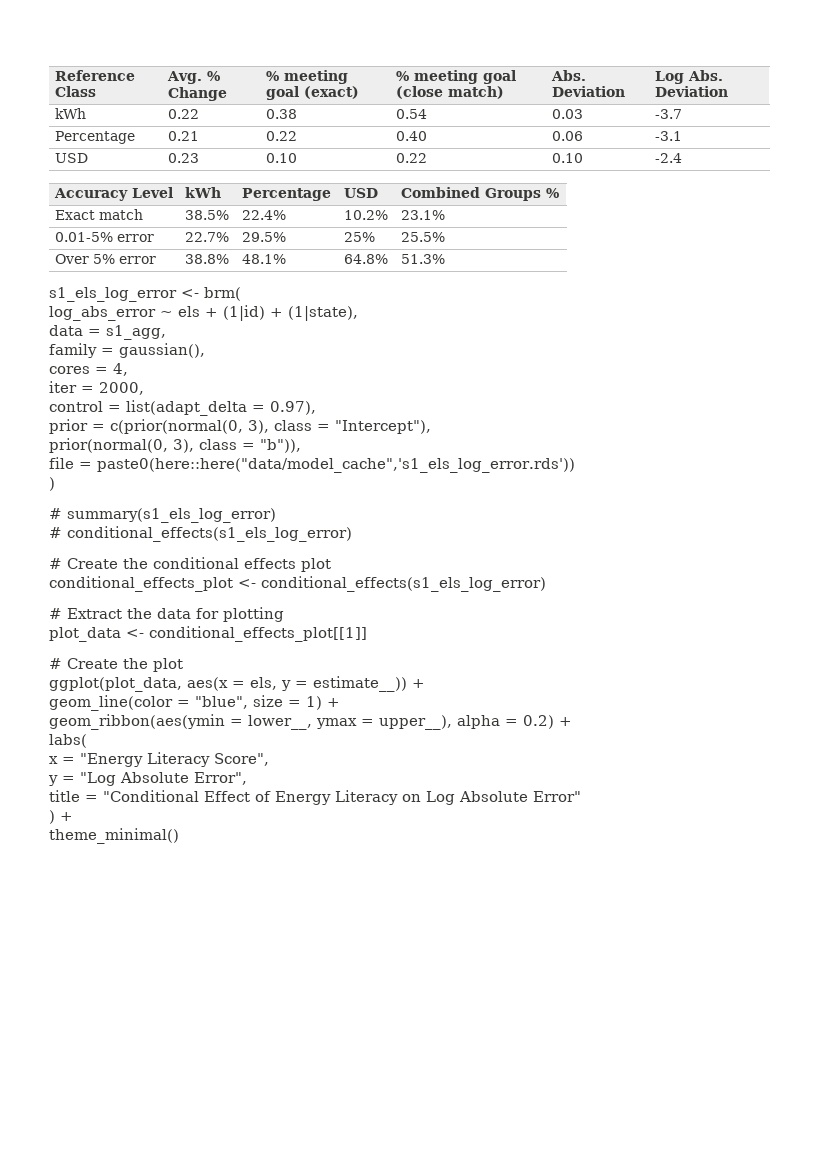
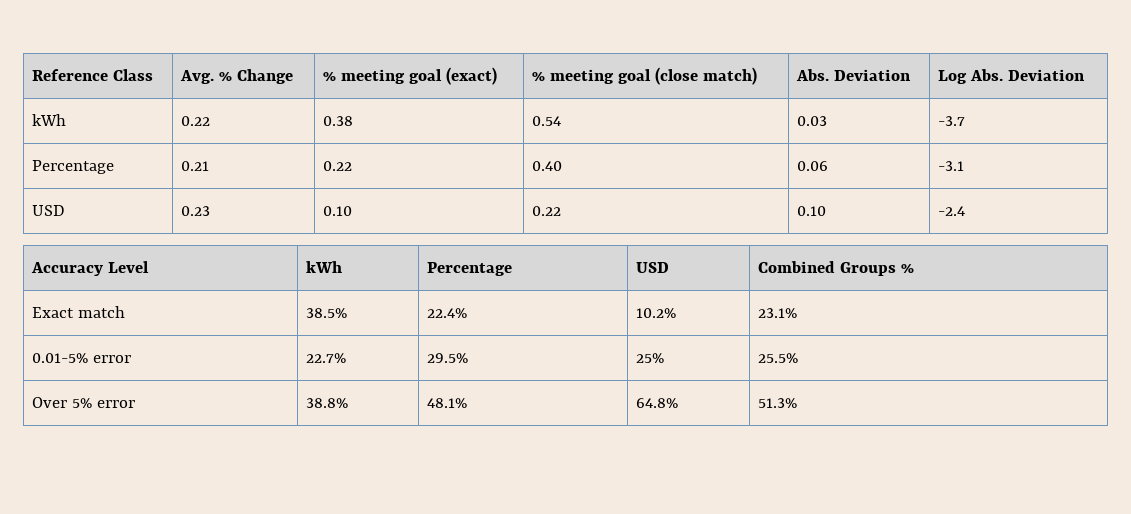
- s1_els_log_error <- brm(
- log_abs_error ~ els + (1|id) + (1|state),
- data = s1_agg,
- family = gaussian(),
- cores = 4,
- iter = 2000,
- control = list(adapt_delta = 0.97),
- prior = c(prior(normal(0, 3), class = "Intercept"),
- prior(normal(0, 3), class = "b")),
- file = paste0(here::here("data/model_cache",'s1_els_log_error.rds'))
- )
- # summary(s1_els_log_error)
- # conditional_effects(s1_els_log_error)
- # Create the conditional effects plot
- conditional_effects_plot <- conditional_effects(s1_els_log_error)
- # Extract the data for plotting
- plot_data <- conditional_effects_plot[[1]]
- # Create the plot
- ggplot(plot_data, aes(x = els, y = estimate__)) +
- geom_line(color = "blue", size = 1) +
- geom_ribbon(aes(ymin = lower__, ymax = upper__), alpha = 0.2) +
- labs(
- x = "Energy Literacy Score",
- y = "Log Absolute Error",
- title = "Conditional Effect of Energy Literacy on Log Absolute Error"
- ) +
- theme_minimal()

